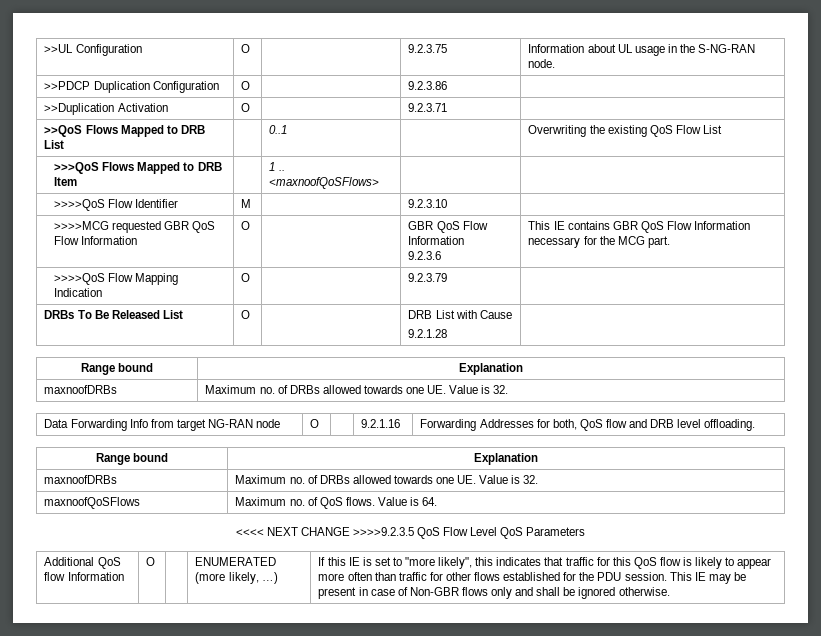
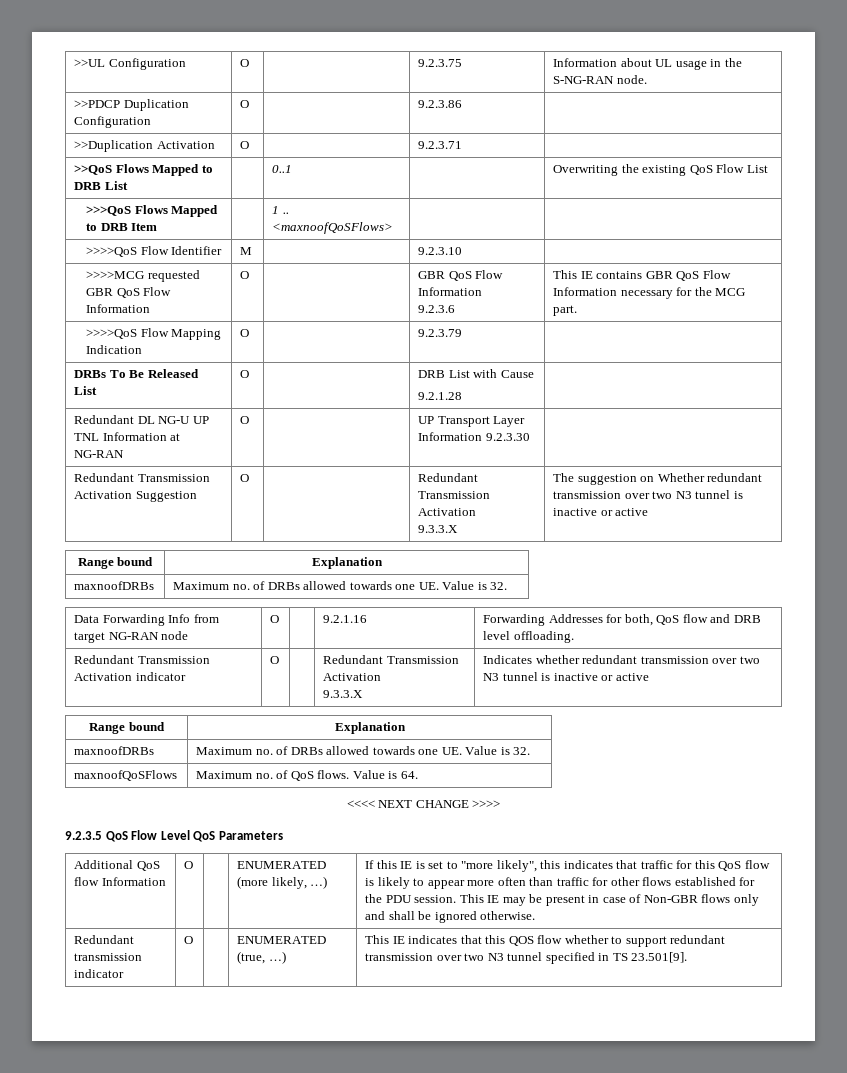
+ Redundant DL NG-U UP TNL Information at NG-RAN | O | | UP Transport Layer Information 9.2.3.30 |
+ Redundant Transmission Activation Suggestion | O | | Redundant Transmission Activation
+ 9.3.3.X | The suggestion on Whether redundant transmission over two N3 tunnel is inactive or active
+ Redundant Transmission Activation indicator | O | | Redundant Transmission Activation
+ 9.3.3.X | Indicates whether redundant transmission over two N3 tunnel is inactive or active
- <<<< NEXT CHANGE >>>>9.2.3.5 QoS Flow Level QoS Parameters
+ <<<< NEXT CHANGE >>>>
+ 9.2.3.5 QoS Flow Level QoS Parameters
+ Redundant transmission indicator | O | | ENUMERATED (true, …) | This IE indicates that this QOS flow whether to support redundant transmission over two N3 tunnel specified in TS 23.501[9].

